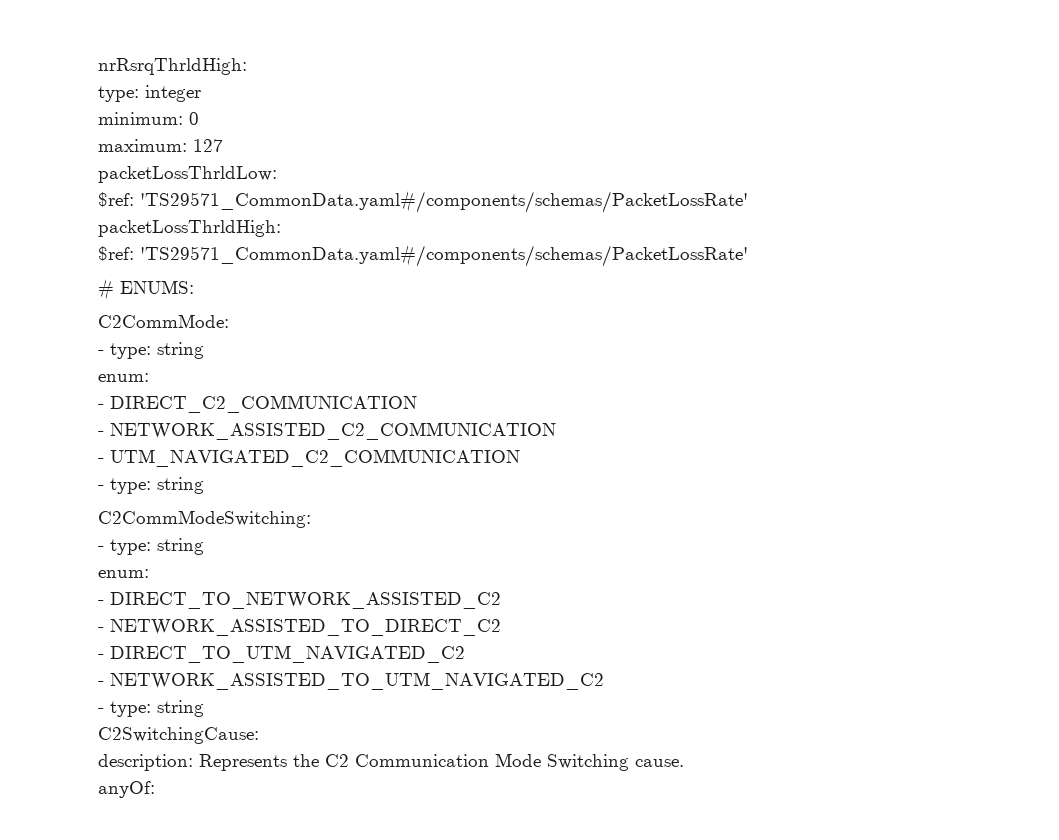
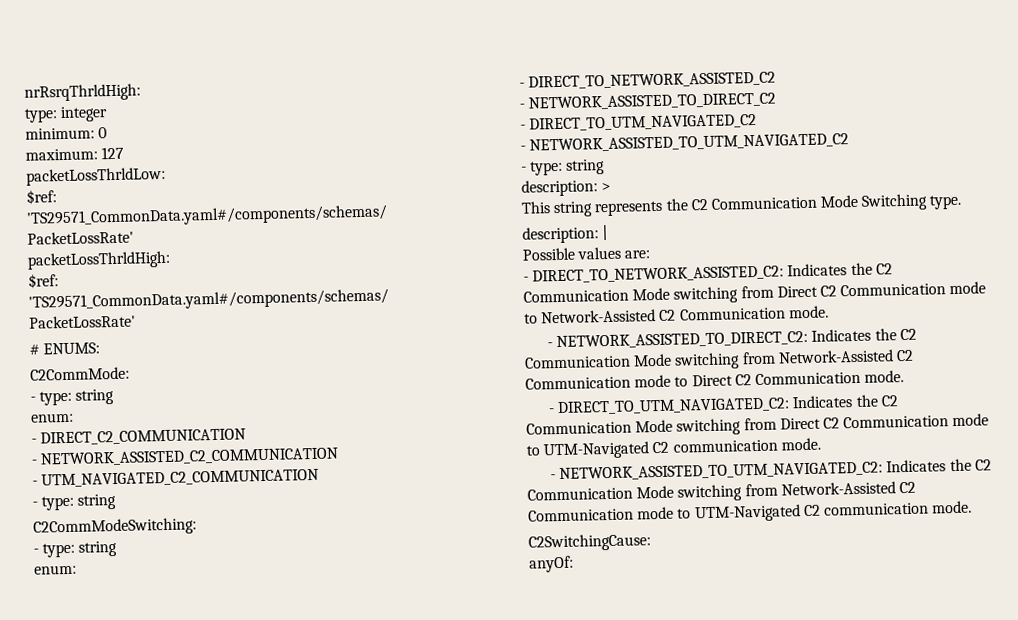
+ description: >
+ This string represents the C2 Communication Mode Switching type.
+ description: |
+ Possible values are:
+ - DIRECT_TO_NETWORK_ASSISTED_C2: Indicates the C2 Communication Mode switching from Direct C2 Communication mode to Network-Assisted C2 Communication mode.
+ - NETWORK_ASSISTED_TO_DIRECT_C2: Indicates the C2 Communication Mode switching from Network-Assisted C2 Communication mode to Direct C2 Communication mode.
+ - DIRECT_TO_UTM_NAVIGATED_C2: Indicates the C2 Communication Mode switching from Direct C2 Communication mode to UTM-Navigated C2 communication mode.
+ - NETWORK_ASSISTED_TO_UTM_NAVIGATED_C2: Indicates the C2 Communication Mode switching from Network-Assisted C2 Communication mode to UTM-Navigated C2 communication mode.
  C2SwitchingCause:
- description: Represents the C2 Communication Mode Switching cause.

